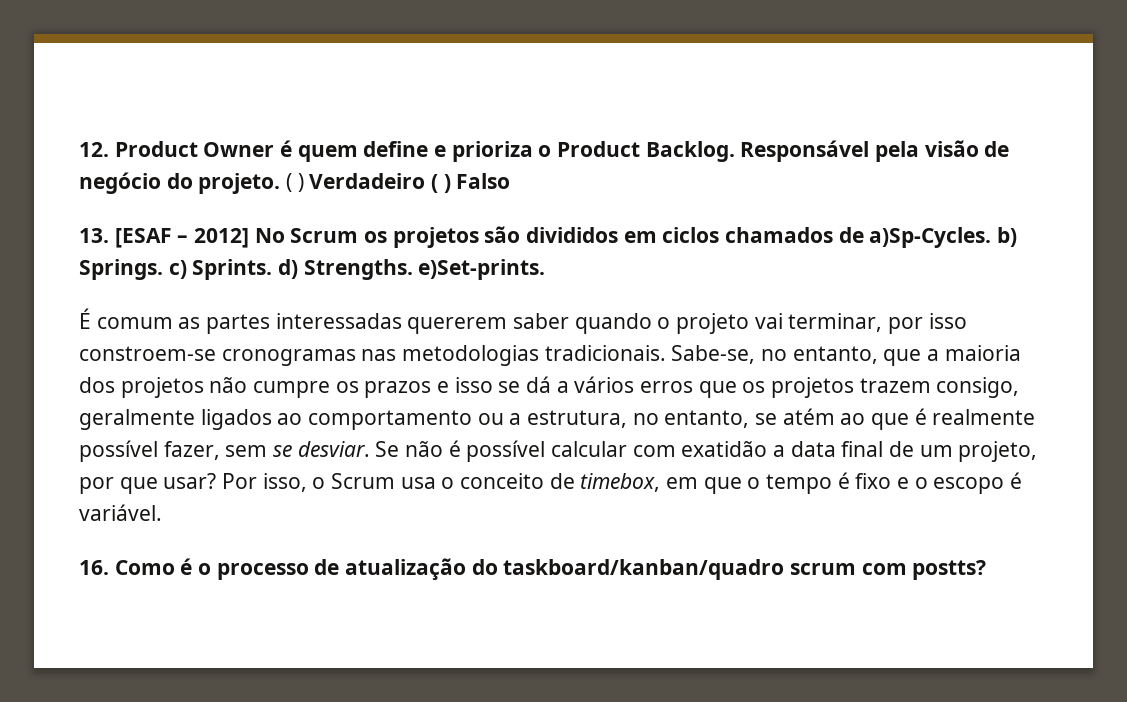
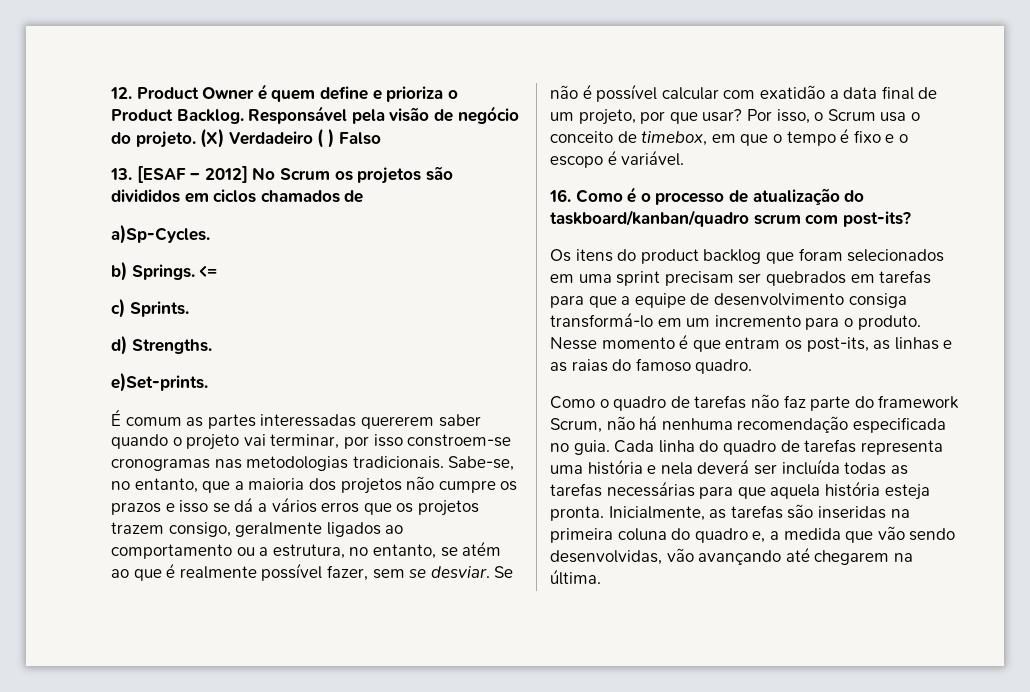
- ( ) Verdadeiro ( ) Falso
+ (X) Verdadeiro ( ) Falso
- 13. [ESAF – 2012] No Scrum os projetos são divididos em ciclos chamados de a)Sp-Cycles. b) Springs. c) Sprints. d) Strengths. e)Set-prints.
+ 13. [ESAF – 2012] No Scrum os projetos são divididos em ciclos chamados de
+ a)Sp-Cycles.
+ b) Springs. <=
+ c) Sprints.
+ d) Strengths.
+ e)Set-prints.
- 16. Como é o processo de atualização do taskboard/kanban/quadro scrum com postts?
+ 16. Como é o processo de atualização do taskboard/kanban/quadro scrum com post-its?
+ Os itens do product backlog que foram selecionados em uma sprint precisam ser quebrados em tarefas para que a equipe de desenvolvimento consiga transformá-lo em um incremento para o produto. Nesse momento é que entram os post-its, as linhas e as raias do famoso quadro.
+ Como o quadro de tarefas não faz parte do framework Scrum, não há nenhuma recomendação especificada no guia. Cada linha do quadro de tarefas representa uma história e nela deverá ser incluída todas as tarefas necessárias para que aquela história esteja pronta. Inicialmente, as tarefas são inseridas na primeira coluna do quadro e, a medida que vão sendo desenvolvidas, vão avançando até chegarem na última.

